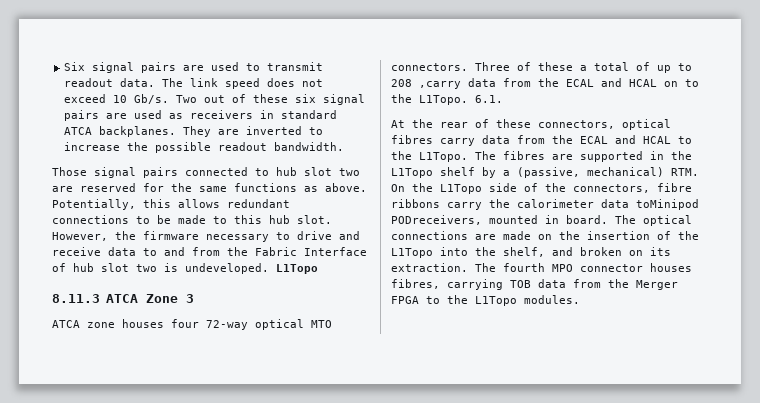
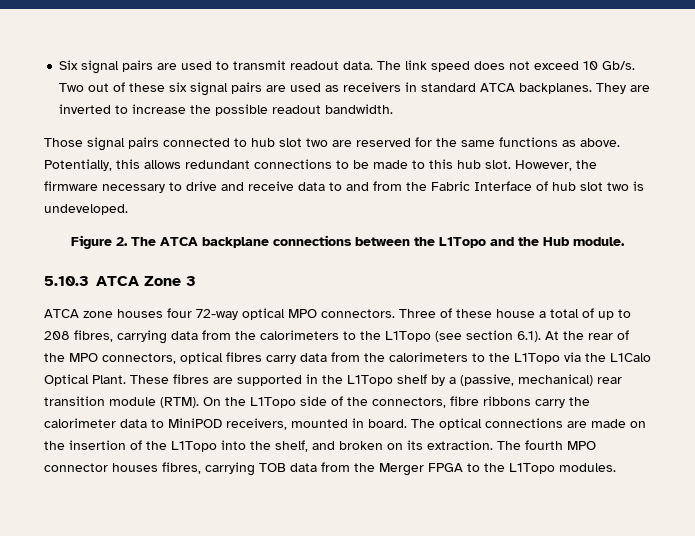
- However, the firmware necessary to drive and receive data to and from the Fabric Interface of hub slot two is undeveloped. L1Topo
- 8.11.3 ATCA Zone 3
+ However, the firmware necessary to drive and receive data to and from the Fabric Interface of hub slot two is undeveloped.
+ Figure 2. The ATCA backplane connections between the L1Topo and the Hub module.
+ 5.10.3 ATCA Zone 3
- ATCA zone houses four 72-way optical MTO connectors.
+ ATCA zone houses four 72-way optical MPO connectors.
- Three of these a total of up to 208 ,carry data from the ECAL and HCAL on to the L1Topo. 6.1.
- At the rear of these connectors, optical fibres carry data from the ECAL and HCAL to the L1Topo. The fibres are supported in the L1Topo shelf by a (passive, mechanical) RTM. On the L1Topo side of the connectors, fibre ribbons carry the calorimeter data toMinipod PODreceivers, mounted in board.
+ Three of these house a total of up to 208 fibres, carrying data from the calorimeters to the L1Topo (see section 6.1). At the rear of the MPO connectors, optical fibres carry data from the calorimeters to the L1Topo via the L1Calo Optical Plant. These fibres are supported in the L1Topo shelf by a (passive, mechanical) rear transition module (RTM). On the L1Topo side of the connectors, fibre ribbons carry the calorimeter data to MiniPOD receivers, mounted in board.

